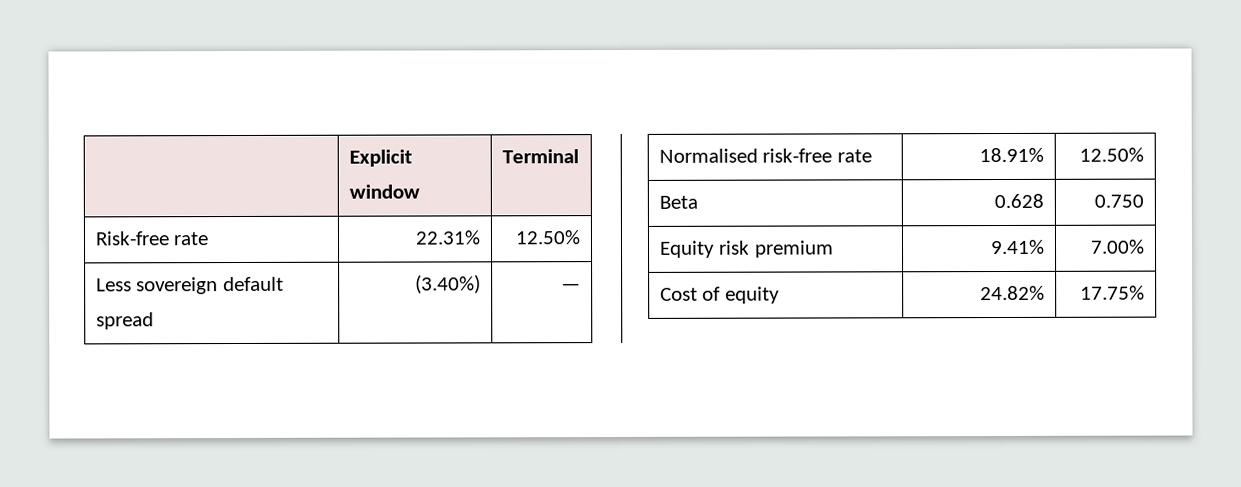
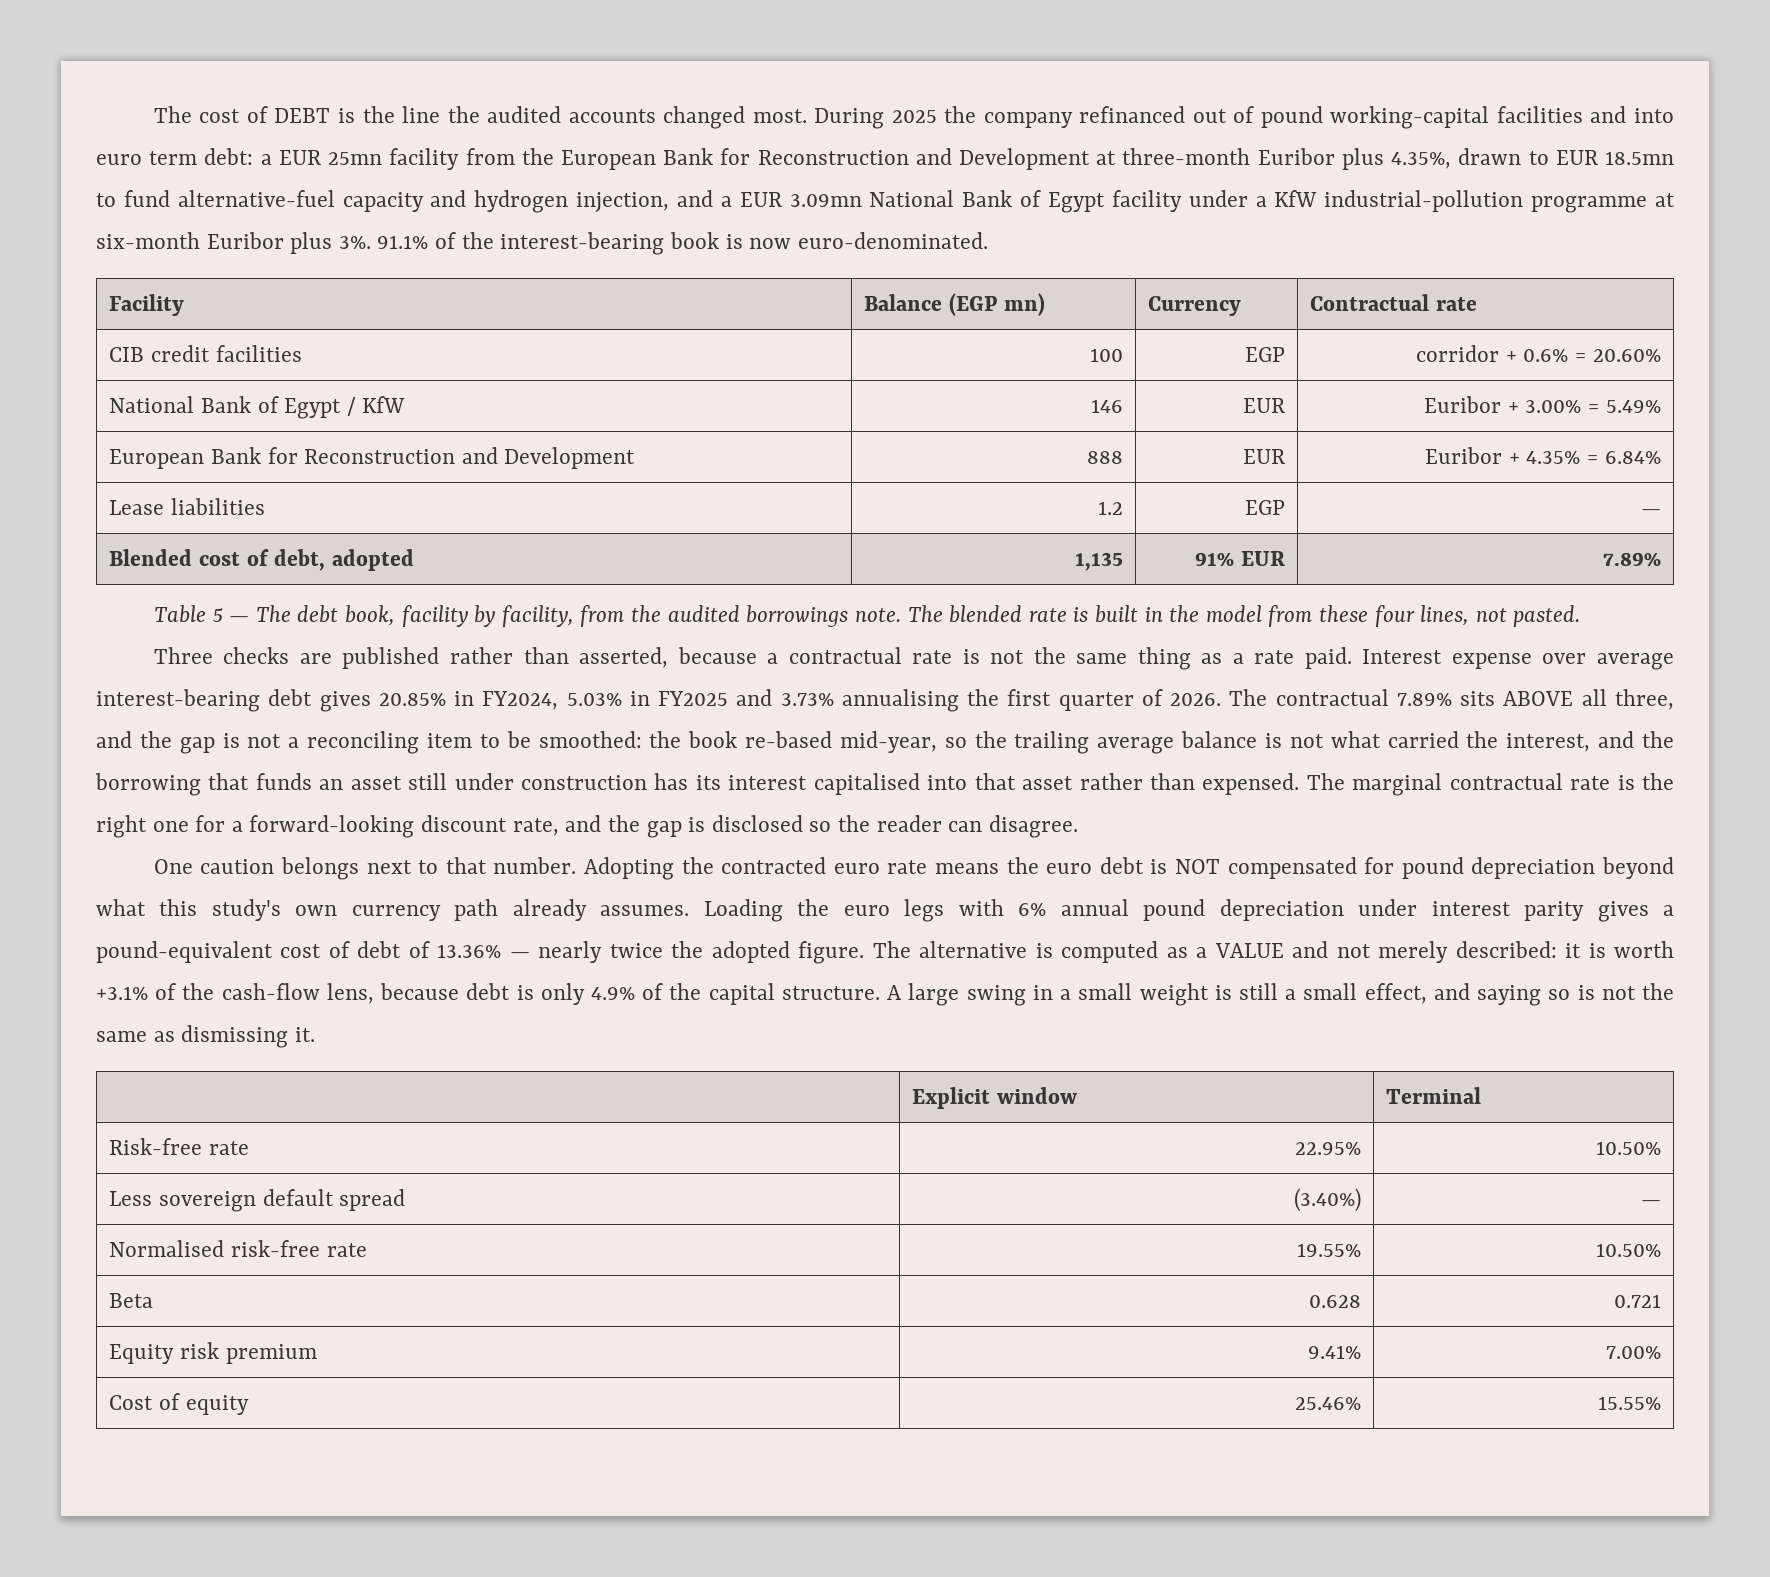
+ The cost of DEBT is the line the audited accounts changed most. During 2025 the company refinanced out of pound working-capital facilities and into euro term debt: a EUR 25mn facility from the European Bank for Reconstruction and Development at three-month Euribor plus 4.35%, drawn to EUR 18.5mn to fund alternative-fuel capacity and hydrogen injection, and a EUR 3.09mn National Bank of Egypt facility under a KfW industrial-pollution programme at six-month Euribor plus 3%. 91.1% of the interest-bearing book is now euro-denominated.
+ Facility | Balance (EGP mn) | Currency | Contractual rate
+ CIB credit facilities | 100 | EGP | corridor + 0.6% = 20.60%
+ National Bank of Egypt / KfW | 146 | EUR | Euribor + 3.00% = 5.49%
+ European Bank for Reconstruction and Development | 888 | EUR | Euribor + 4.35% = 6.84%
+ Lease liabilities | 1.2 | EGP | —
+ Blended cost of debt, adopted | 1,135 | 91% EUR | 7.89%
+ Table 5 — The debt book, facility by facility, from the audited borrowings note. The blended rate is built in the model from these four lines, not pasted.
+ Three checks are published rather than asserted, because a contractual rate is not the same thing as a rate paid. Interest expense over average interest-bearing debt gives 20.85% in FY2024, 5.03% in FY2025 and 3.73% annualising the first quarter of 2026. The contractual 7.89% sits ABOVE all three, and the gap is not a reconciling item to be smoothed: the book re-based mid-year, so the trailing average balance is not what carried the interest, and the borrowing that funds an asset still under construction has its interest capitalised into that asset rather than expensed. The marginal contractual rate is the right one for a forward-looking discount rate, and the gap is disclosed so the reader can disagree.
+ One caution belongs next to that number. Adopting the contracted euro rate means the euro debt is NOT compensated for pound depreciation beyond what this study's own currency path already assumes. Loading the euro legs with 6% annual pound depreciation under interest parity gives a pound-equivalent cost of debt of 13.36% — nearly twice the adopted figure. The alternative is computed as a VALUE and not merely described: it is worth +3.1% of the cash-flow lens, because debt is only 4.9% of the capital structure. A large swing in a small weight is still a small effect, and saying so is not the same as dismissing it.
- Risk-free rate | 22.31% | 12.50%
+ Risk-free rate | 22.95% | 10.50%
- Normalised risk-free rate | 18.91% | 12.50%
+ Normalised risk-free rate | 19.55% | 10.50%
- Beta | 0.628 | 0.750
+ Beta | 0.628 | 0.721
- Cost of equity | 24.82% | 17.75%
+ Cost of equity | 25.46% | 15.55%

